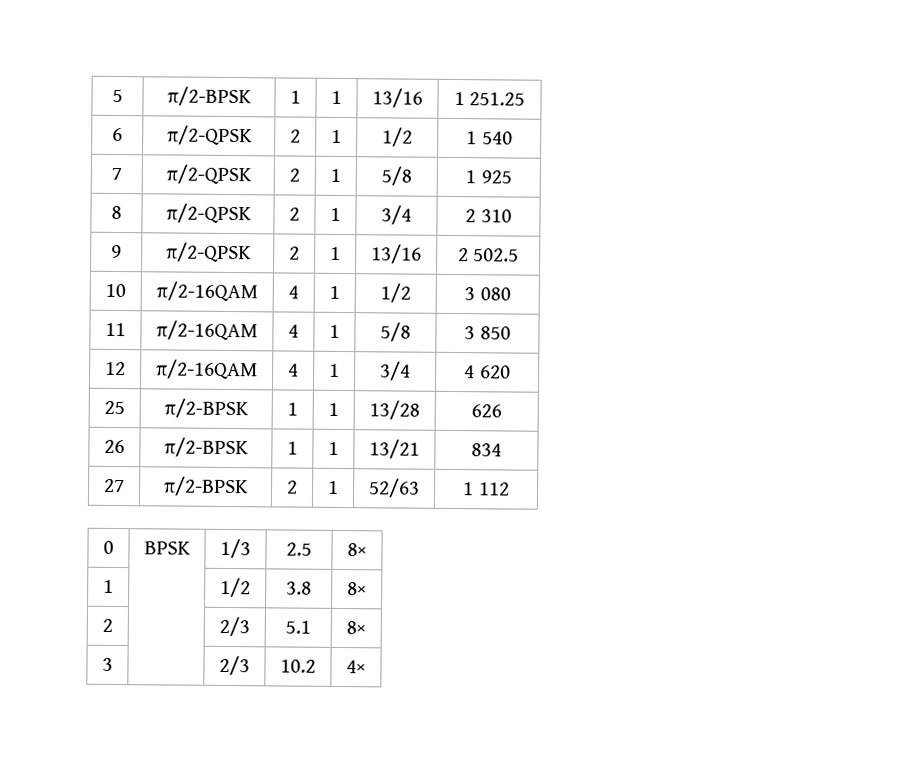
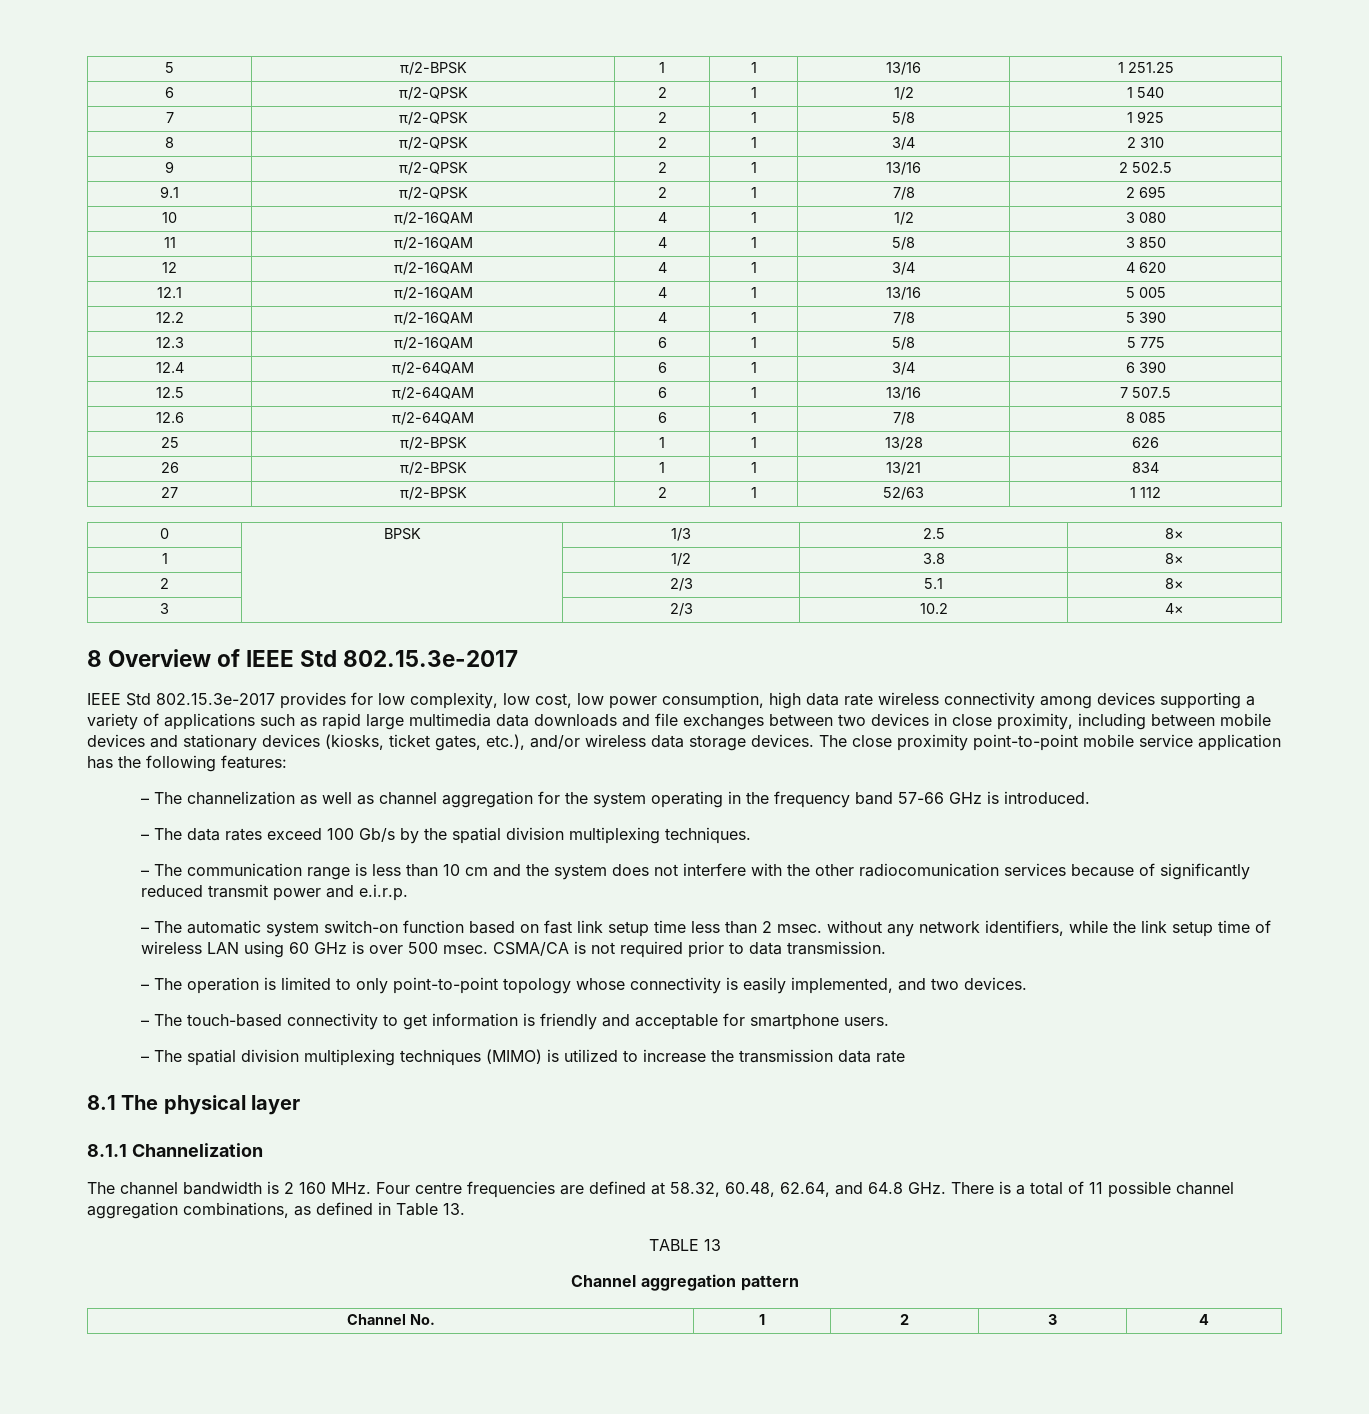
+ 9.1 | π/2-QPSK | 2 | 1 | 7/8 | 2 695
+ 12.1 | π/2-16QAM | 4 | 1 | 13/16 | 5 005
+ 12.2 | π/2-16QAM | 4 | 1 | 7/8 | 5 390
+ 12.3 | π/2-16QAM | 6 | 1 | 5/8 | 5 775
+ 12.4 | π/2-64QAM | 6 | 1 | 3/4 | 6 390
+ 12.5 | π/2-64QAM | 6 | 1 | 13/16 | 7 507.5
+ 12.6 | π/2-64QAM | 6 | 1 | 7/8 | 8 085
+ 8 Overview of IEEE Std 802.15.3e-2017
+ IEEE Std 802.15.3e-2017 provides for low complexity, low cost, low power consumption, high data rate wireless connectivity among devices supporting a variety of applications such as rapid large multimedia data downloads and file exchanges between two devices in close proximity, including between mobile devices and stationary devices (kiosks, ticket gates, etc.), and/or wireless data storage devices. The close proximity point-to-point mobile service application has the following features:
+ – The channelization as well as channel aggregation for the system operating in the frequency band 57-66 GHz is introduced.
+ – The data rates exceed 100 Gb/s by the spatial division multiplexing techniques.
+ – The communication range is less than 10 cm and the system does not interfere with the other radiocomunication services because of significantly reduced transmit power and e.i.r.p.
+ – The automatic system switch-on function based on fast link setup time less than 2 msec. without any network identifiers, while the link setup time of wireless LAN using 60 GHz is over 500 msec. CSMA/CA is not required prior to data transmission.
+ – The operation is limited to only point-to-point topology whose connectivity is easily implemented, and two devices.
+ – The touch-based connectivity to get information is friendly and acceptable for smartphone users.
+ – The spatial division multiplexing techniques (MIMO) is utilized to increase the transmission data rate
+ 8.1 The physical layer
+ 8.1.1 Channelization
+ The channel bandwidth is 2 160 MHz. Four centre frequencies are defined at 58.32, 60.48, 62.64, and 64.8 GHz. There is a total of 11 possible channel aggregation combinations, as defined in Table 13.
+ TABLE 13
+ Channel aggregation pattern
+ Channel No. | 1 | 2 | 3 | 4

